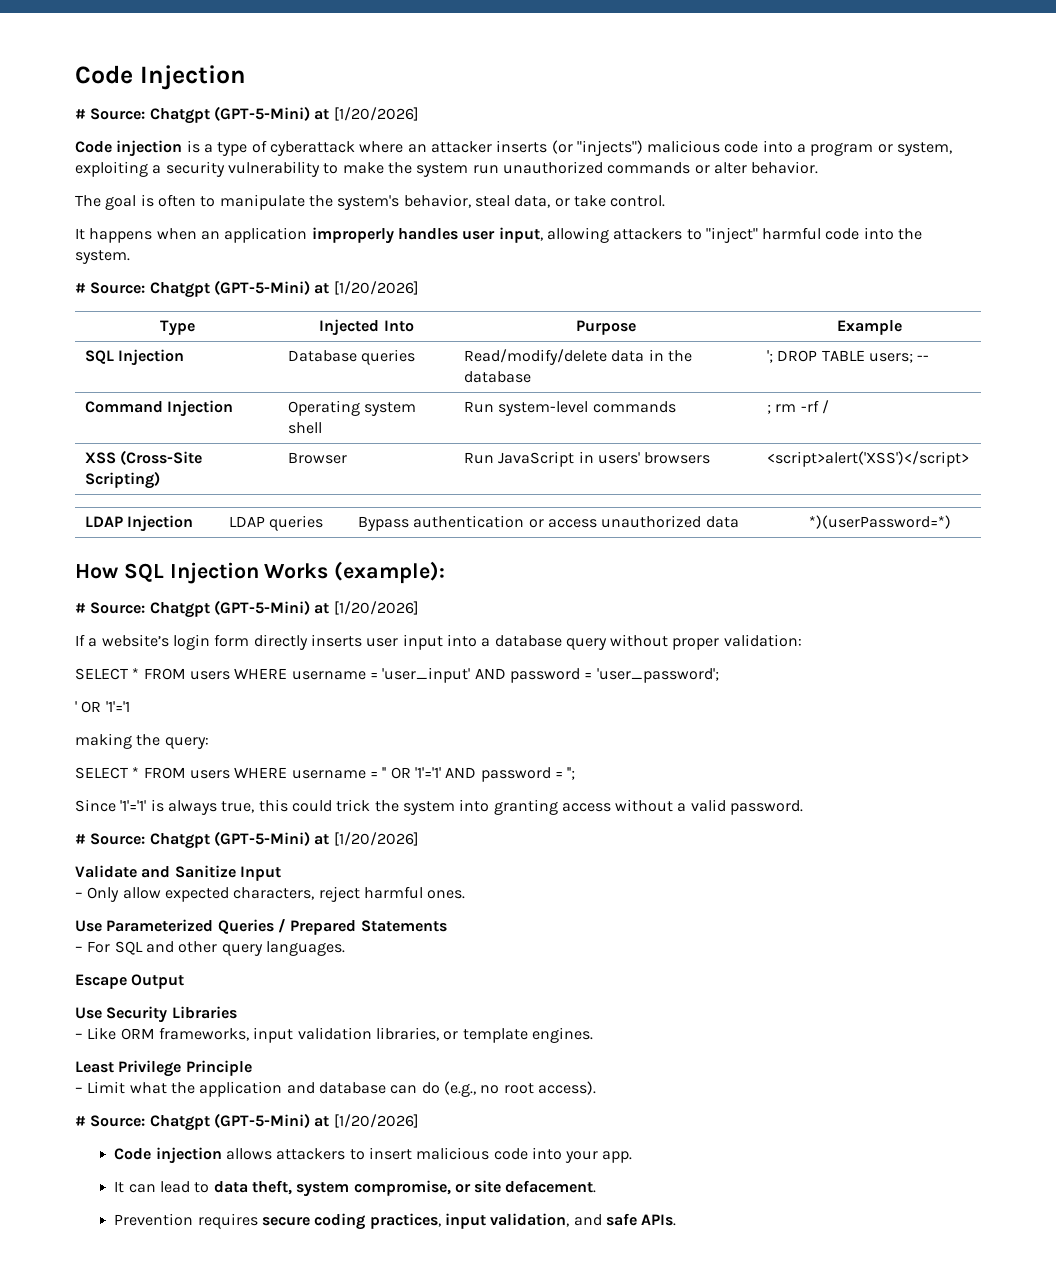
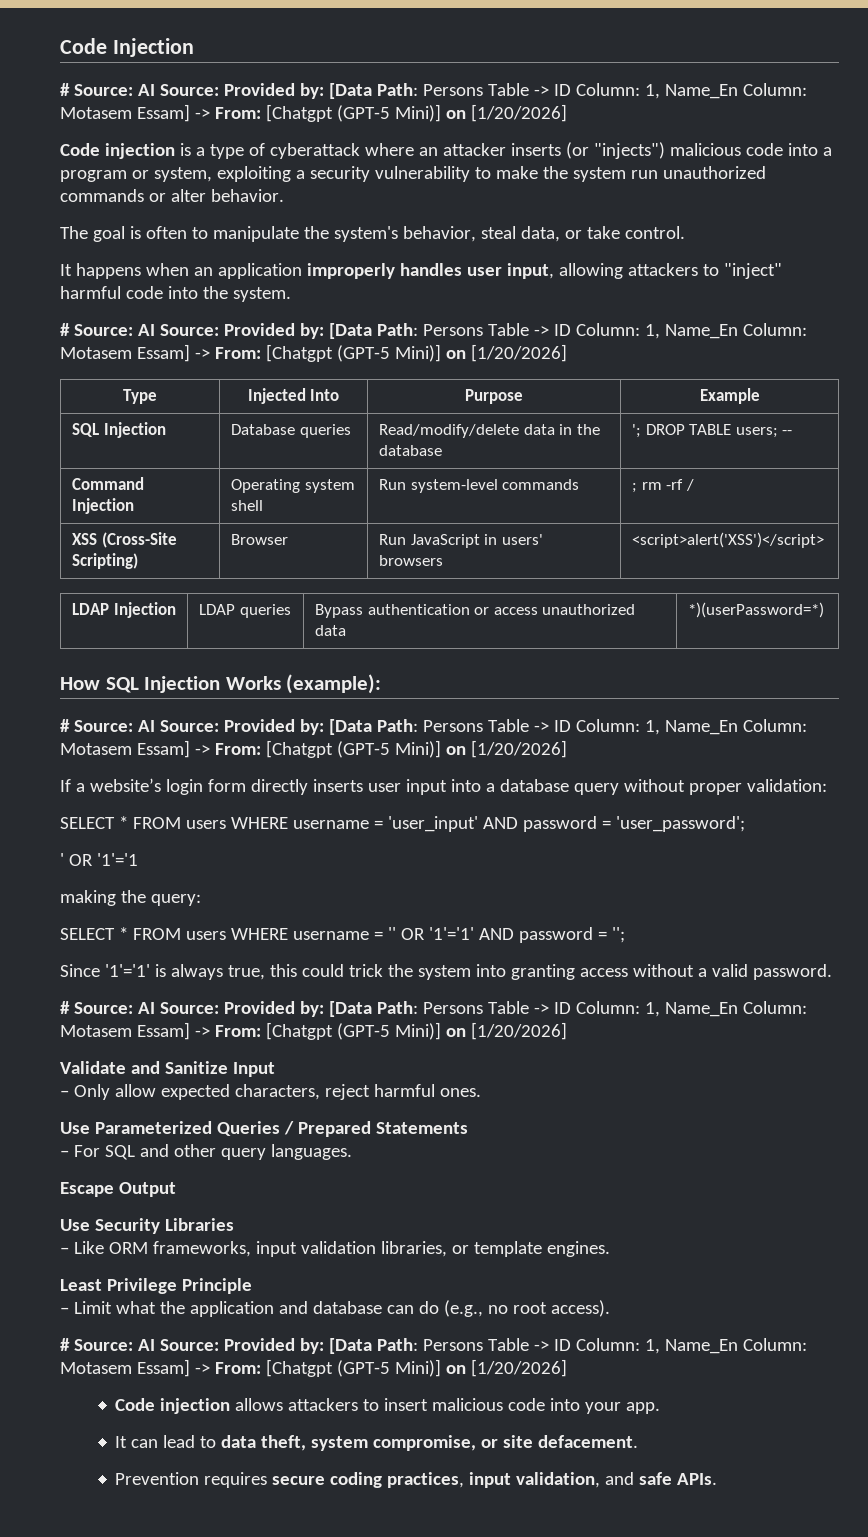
  Code Injection
- # Source: Chatgpt (GPT-5-Mini) at [1/20/2026]
+ # Source: AI Source: Provided by: [Data Path: Persons Table -> ID Column: 1, Name_En Column: Motasem Essam] -> From: [Chatgpt (GPT‑5 Mini)] on [1/20/2026]
  It happens when an application improperly handles user input, allowing attackers to "inject" harmful code into the system.
- # Source: Chatgpt (GPT-5-Mini) at [1/20/2026]
+ # Source: AI Source: Provided by: [Data Path: Persons Table -> ID Column: 1, Name_En Column: Motasem Essam] -> From: [Chatgpt (GPT‑5 Mini)] on [1/20/2026]
  How SQL Injection Works (example):
- # Source: Chatgpt (GPT-5-Mini) at [1/20/2026]
+ # Source: AI Source: Provided by: [Data Path: Persons Table -> ID Column: 1, Name_En Column: Motasem Essam] -> From: [Chatgpt (GPT‑5 Mini)] on [1/20/2026]
  Since '1'='1' is always true, this could trick the system into granting access without a valid password.
- # Source: Chatgpt (GPT-5-Mini) at [1/20/2026]
+ # Source: AI Source: Provided by: [Data Path: Persons Table -> ID Column: 1, Name_En Column: Motasem Essam] -> From: [Chatgpt (GPT‑5 Mini)] on [1/20/2026]
  – Limit what the application and database can do (e.g., no root access).
- # Source: Chatgpt (GPT-5-Mini) at [1/20/2026]
+ # Source: AI Source: Provided by: [Data Path: Persons Table -> ID Column: 1, Name_En Column: Motasem Essam] -> From: [Chatgpt (GPT‑5 Mini)] on [1/20/2026]

